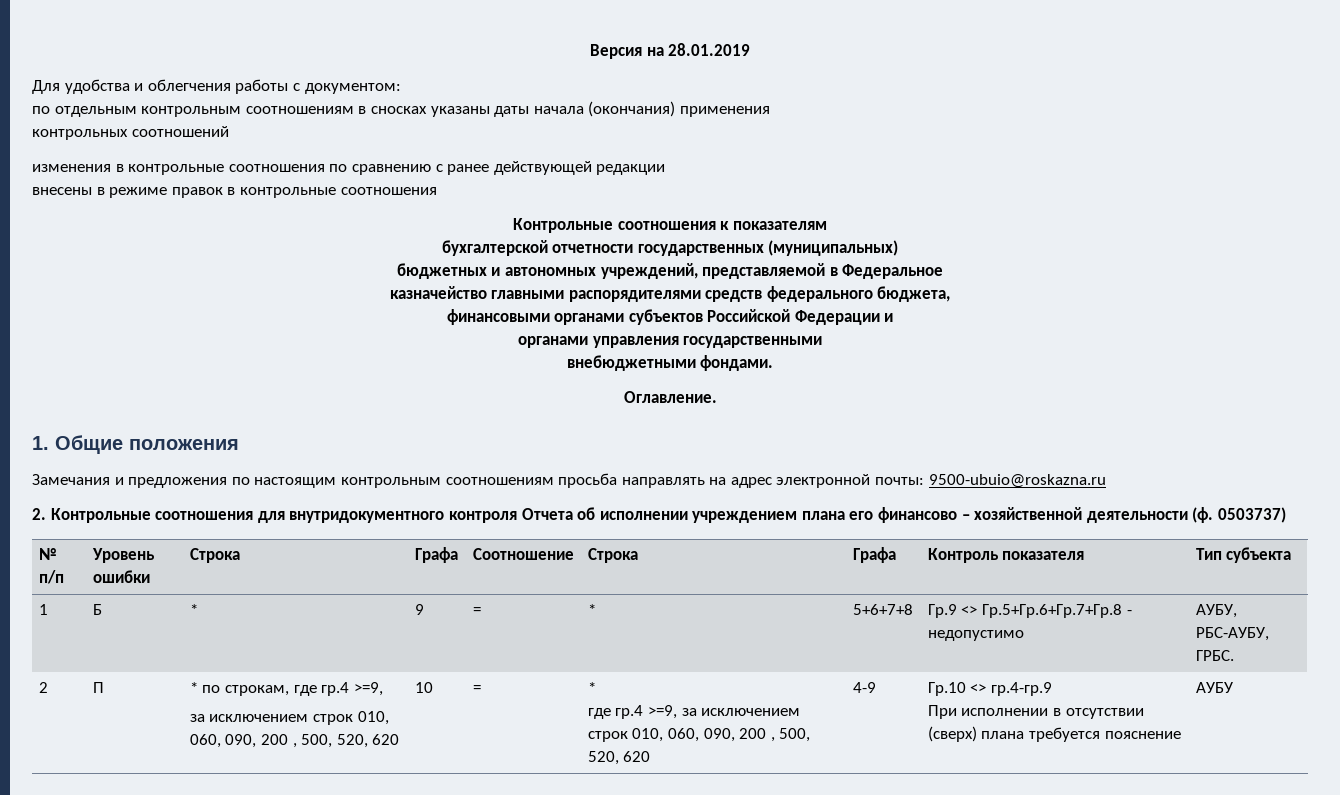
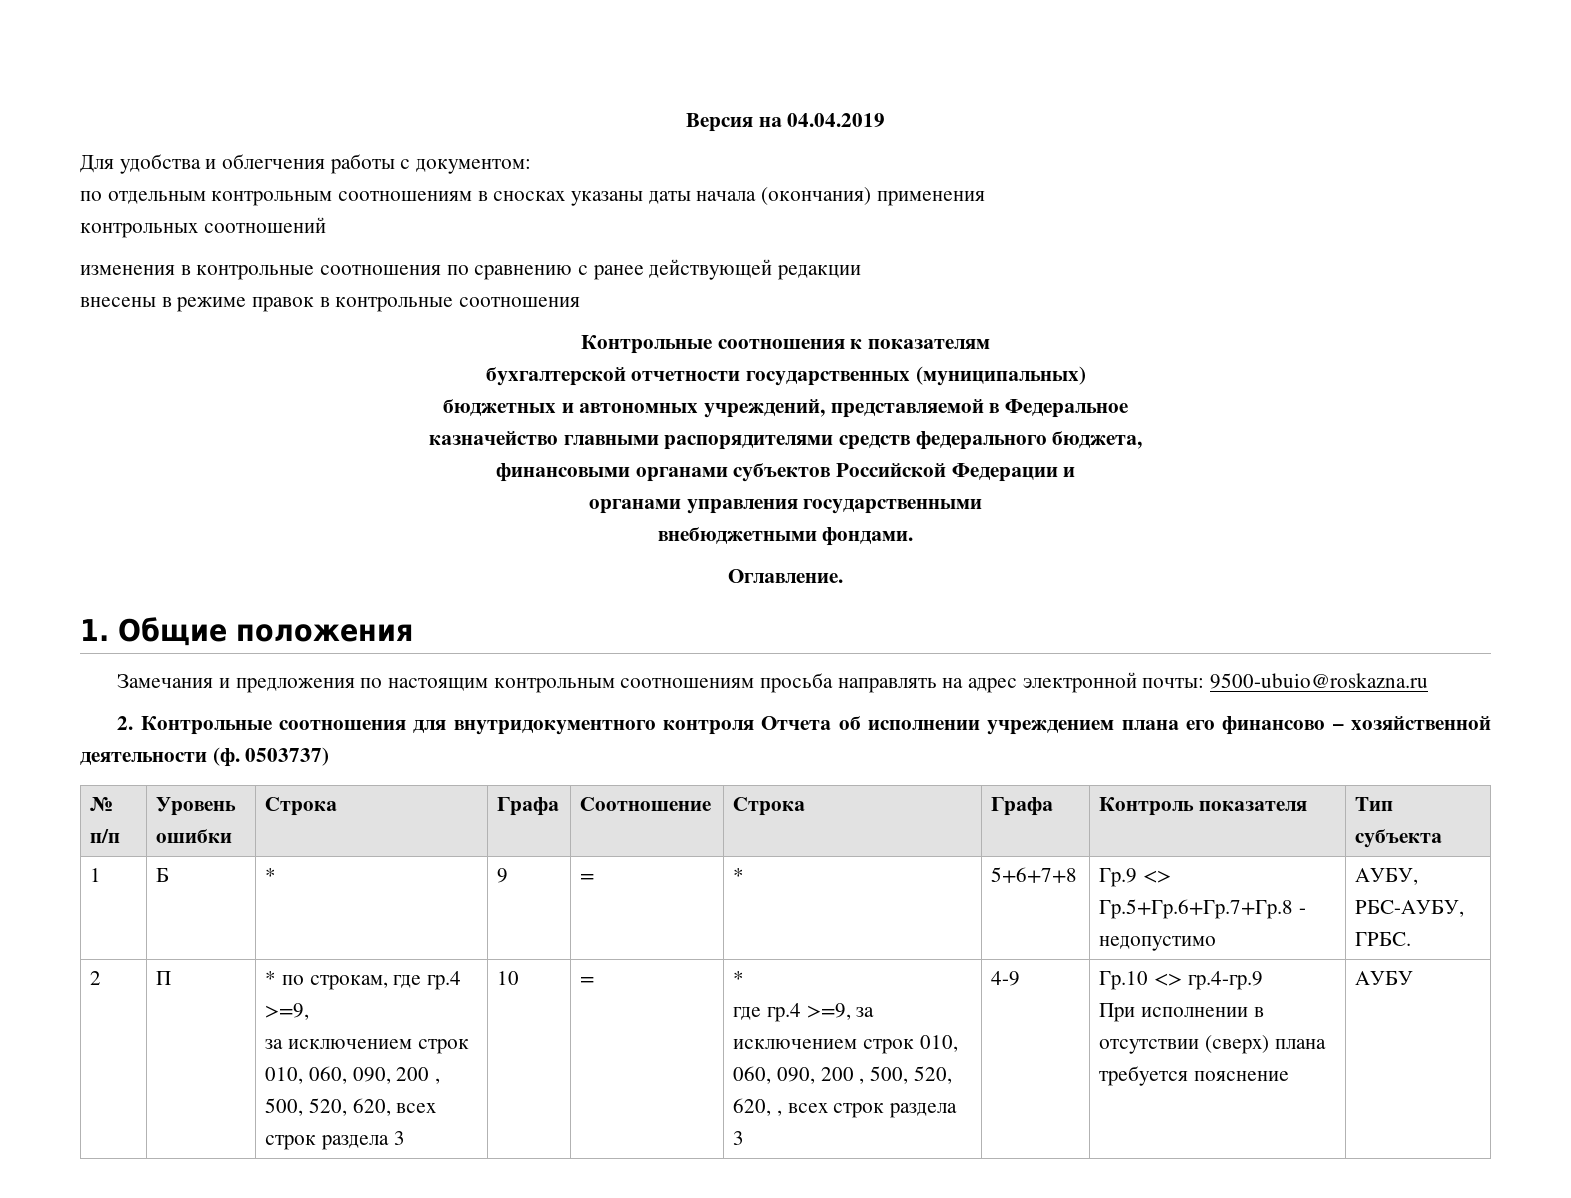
- Версия на 28.01.2019
+ Версия на 04.04.2019
  * по строкам, где гр.4 >=9,
- за исключением строк 010, 060, 090, 200 , 500, 520, 620
+ за исключением строк 010, 060, 090, 200 , 500, 520, 620, всех строк раздела 3
- где гр.4 >=9, за исключением строк 010, 060, 090, 200 , 500, 520, 620
+ где гр.4 >=9, за исключением строк 010, 060, 090, 200 , 500, 520, 620, , всех строк раздела 3

